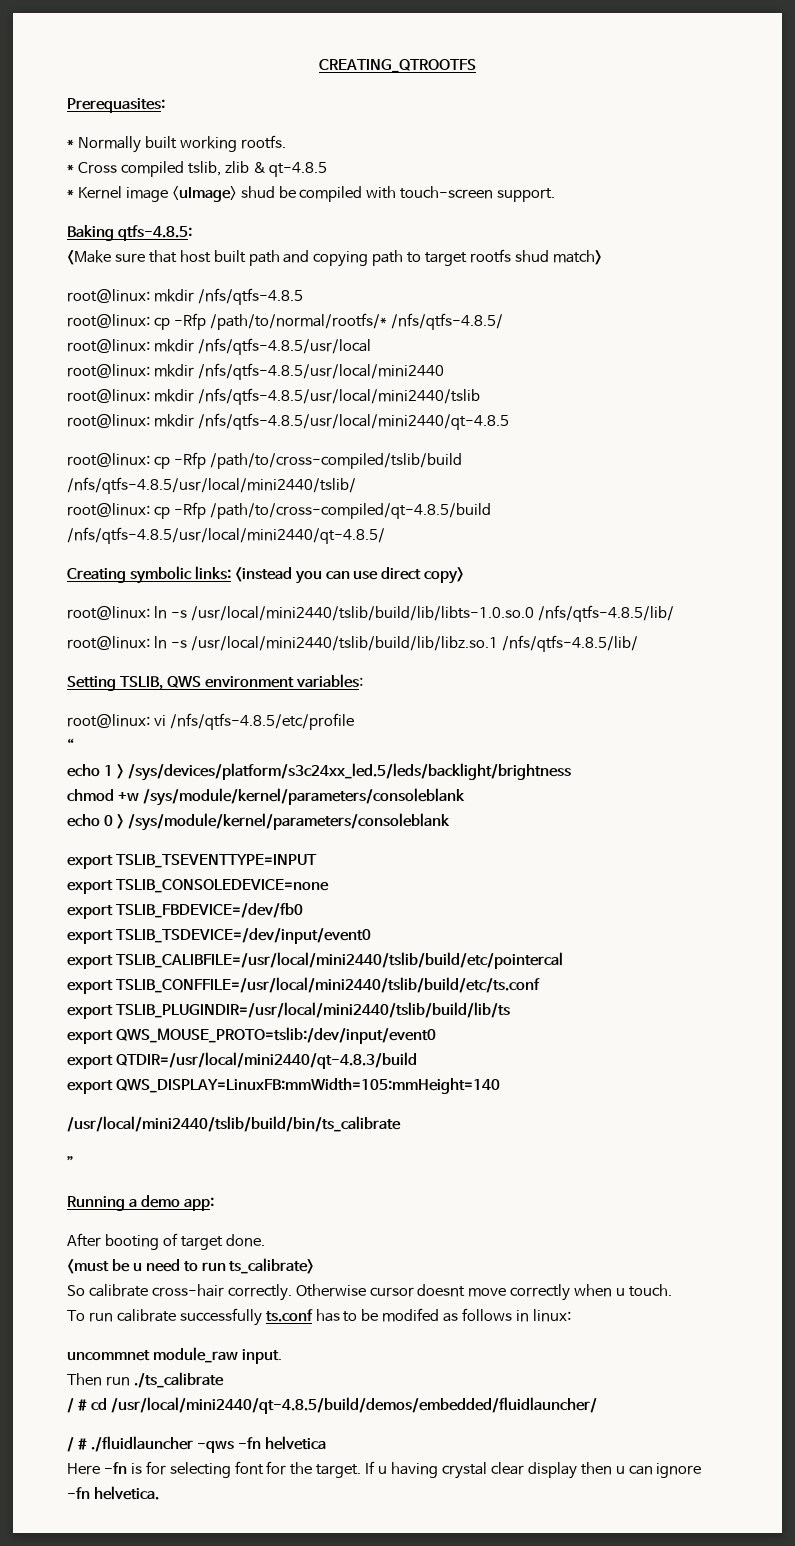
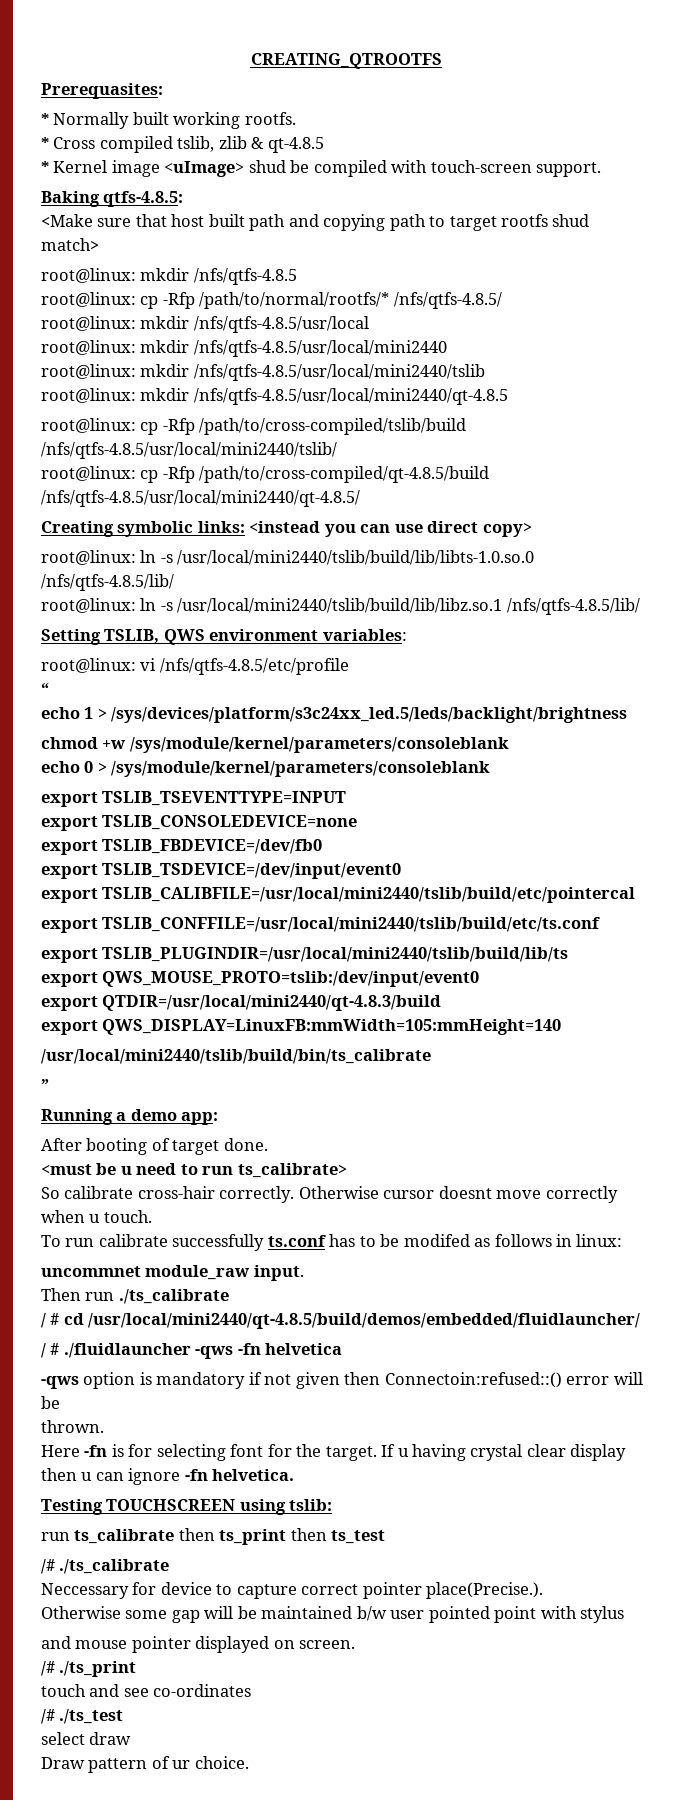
+ -qws option is mandatory if not given then Connectoin:refused::() error will be
+ thrown.
+ Testing TOUCHSCREEN using tslib:
+ run ts_calibrate then ts_print then ts_test
+ /# ./ts_calibrate
+ Neccessary for device to capture correct pointer place(Precise.).
+ Otherwise some gap will be maintained b/w user pointed point with stylus
+ and mouse pointer displayed on screen.
+ /# ./ts_print
+ touch and see co-ordinates
+ /# ./ts_test
+ select draw
+ Draw pattern of ur choice.

